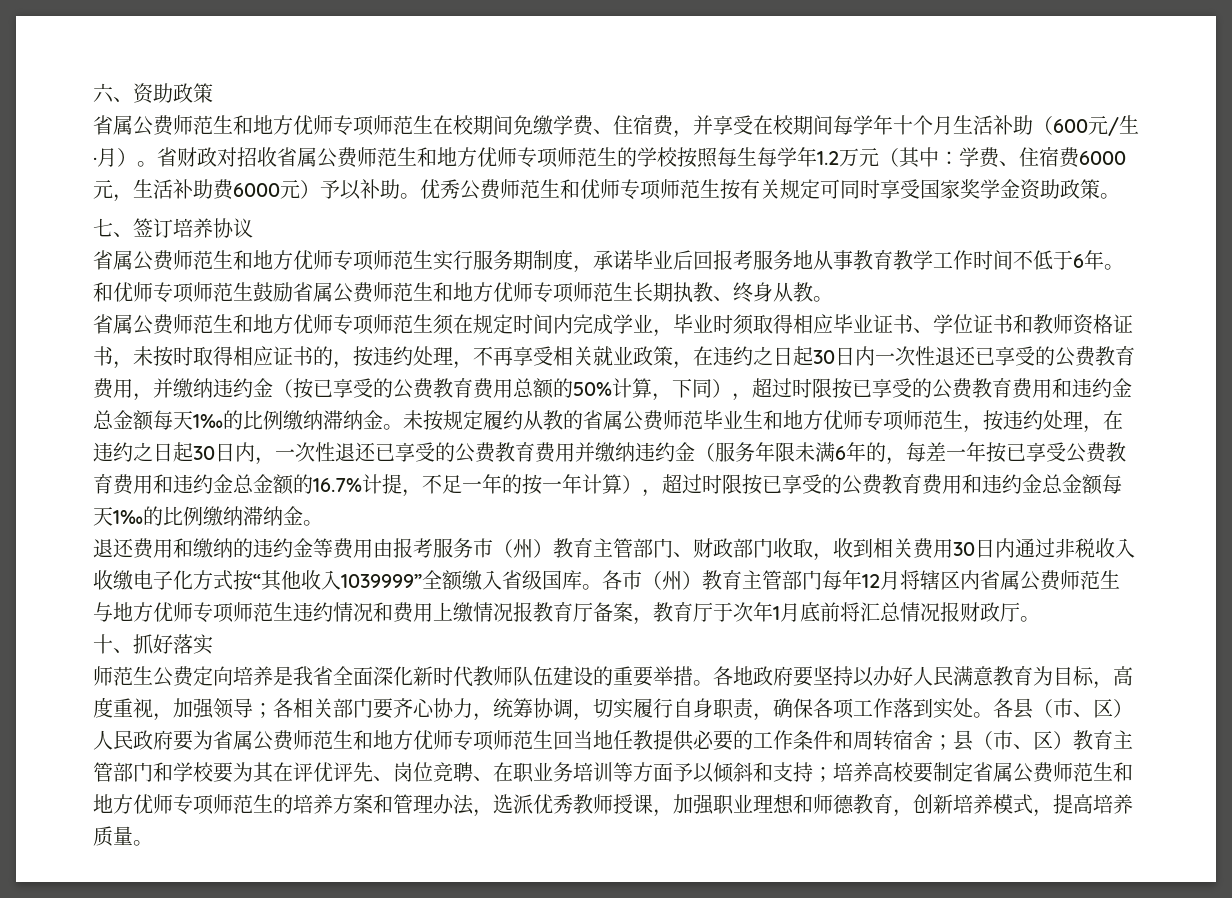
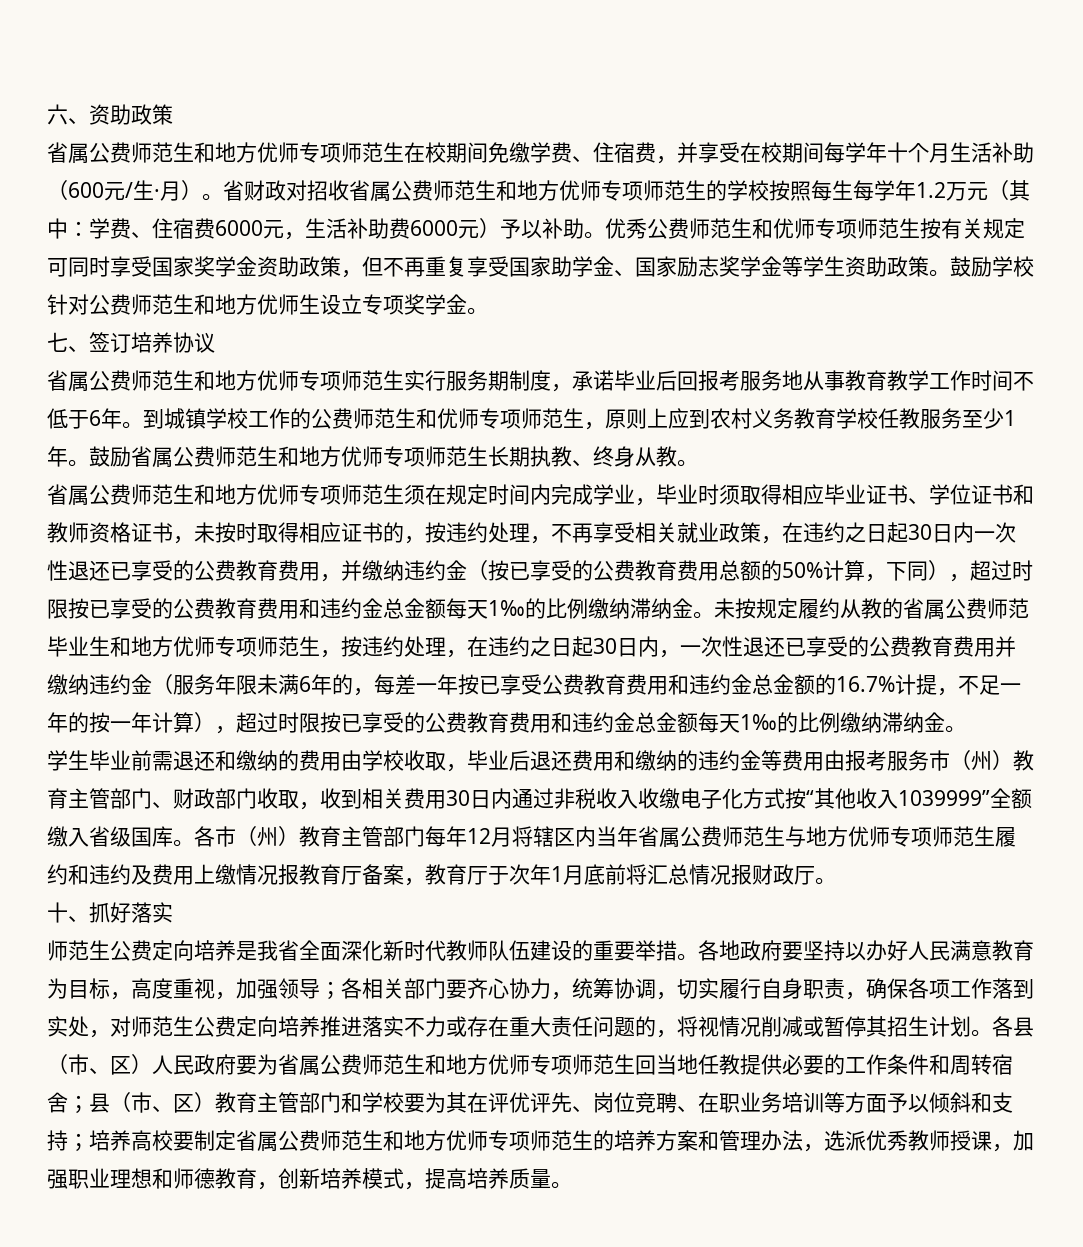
- 优秀公费师范生和优师专项师范生按有关规定可同时享受国家奖学金资助政策。
+ 优秀公费师范生和优师专项师范生按有关规定可同时享受国家奖学金资助政策，但不再重复享受国家助学金、国家励志奖学金等学生资助政策。鼓励学校针对公费师范生和地方优师生设立专项奖学金。
- 和优师专项师范生鼓励省属公费师范生和地方优师专项师范生长期执教、终身从教。
+ 到城镇学校工作的公费师范生和优师专项师范生，原则上应到农村义务教育学校任教服务至少1年。鼓励省属公费师范生和地方优师专项师范生长期执教、终身从教。
- 退还费用和缴纳的违约金等费用由报考服务市（州）教育主管部门、财政部门收取，收到相关费用30日内通过非税收入收缴电子化方式按“其他收入1039999”全额缴入省级国库。
+ 学生毕业前需退还和缴纳的费用由学校收取，毕业后退还费用和缴纳的违约金等费用由报考服务市（州）教育主管部门、财政部门收取，收到相关费用30日内通过非税收入收缴电子化方式按“其他收入1039999”全额缴入省级国库。
- 各市（州）教育主管部门每年12月将辖区内省属公费师范生与地方优师专项师范生违约情况和费用上缴情况报教育厅备案，教育厅于次年1月底前将汇总情况报财政厅。
+ 各市（州）教育主管部门每年12月将辖区内当年省属公费师范生与地方优师专项师范生履约和违约及费用上缴情况报教育厅备案，教育厅于次年1月底前将汇总情况报财政厅。
- 各地政府要坚持以办好人民满意教育为目标，高度重视，加强领导；各相关部门要齐心协力，统筹协调，切实履行自身职责，确保各项工作落到实处。
+ 各地政府要坚持以办好人民满意教育为目标，高度重视，加强领导；各相关部门要齐心协力，统筹协调，切实履行自身职责，确保各项工作落到实处，对师范生公费定向培养推进落实不力或存在重大责任问题的，将视情况削减或暂停其招生计划。

